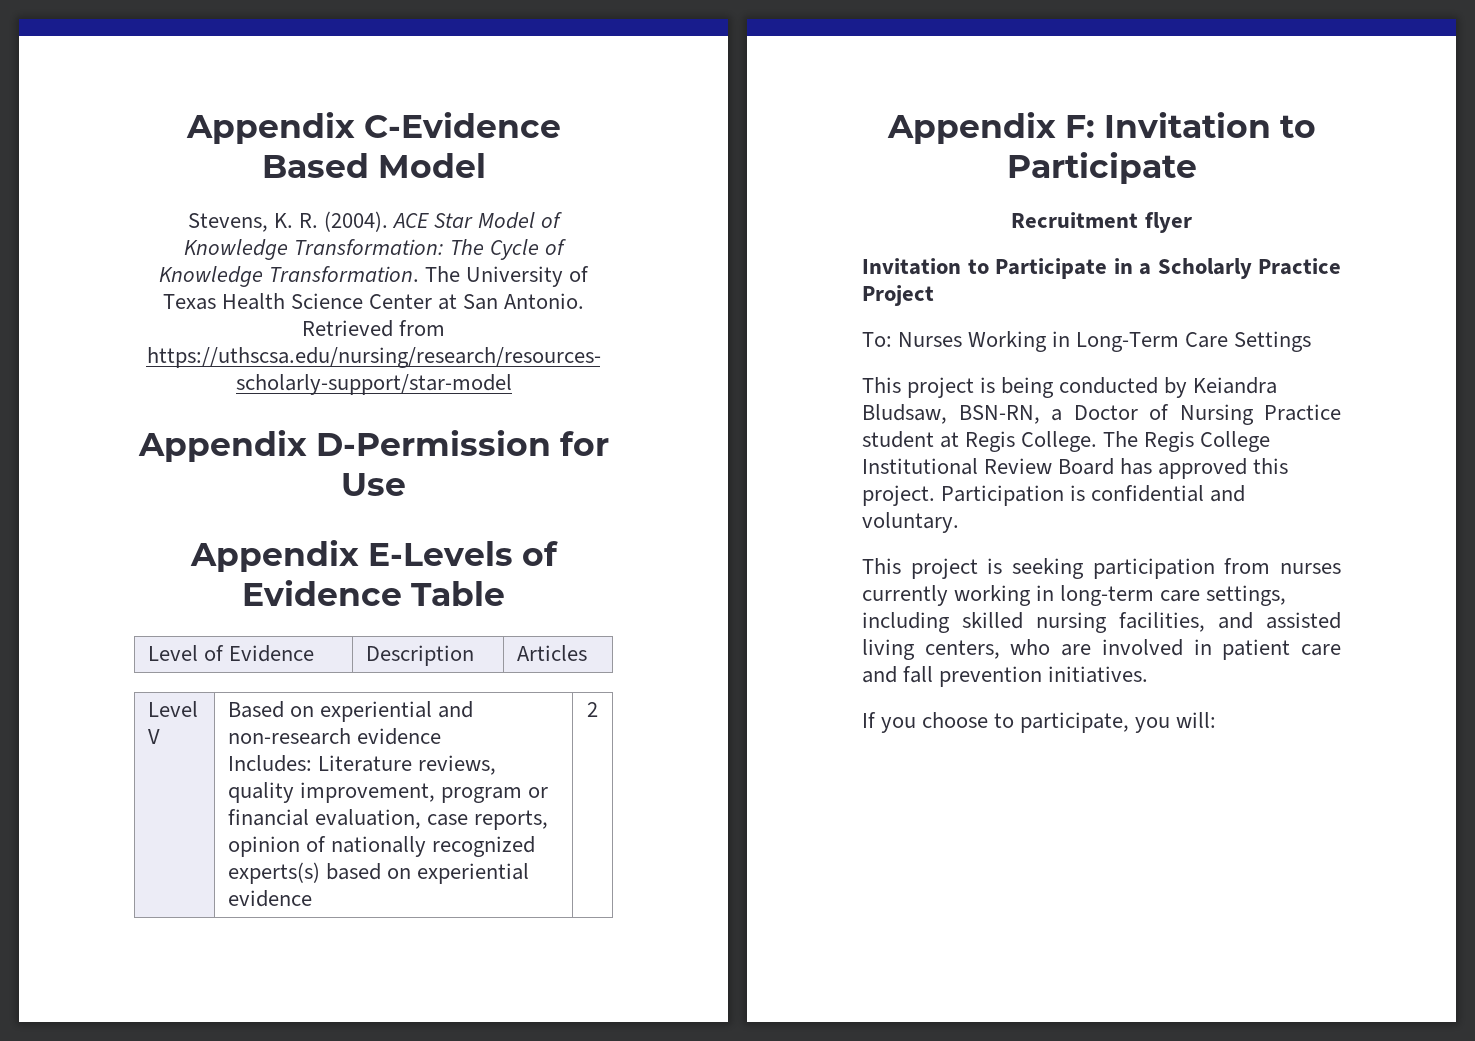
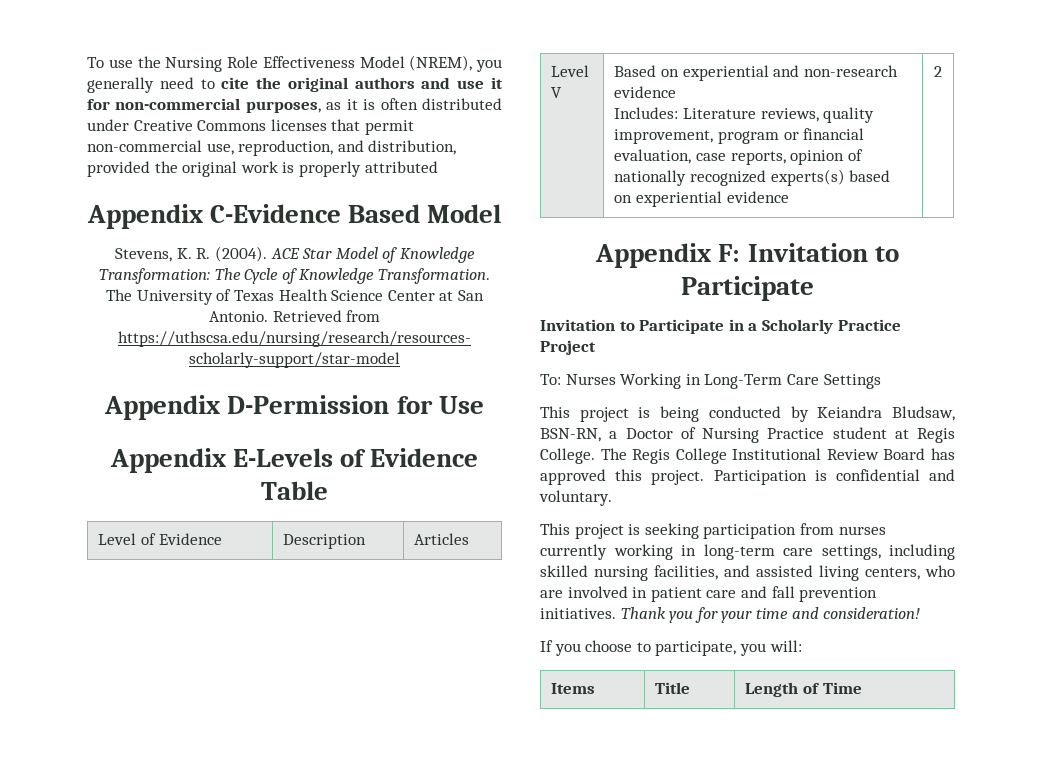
+ To use the Nursing Role Effectiveness Model (NREM), you generally need to cite the original authors and use it for non-commercial purposes, as it is often distributed under Creative Commons licenses that permit non-commercial use, reproduction, and distribution, provided the original work is properly attributed
- Recruitment flyer
+ Thank you for your time and consideration!
+ Items | Title | Length of Time

